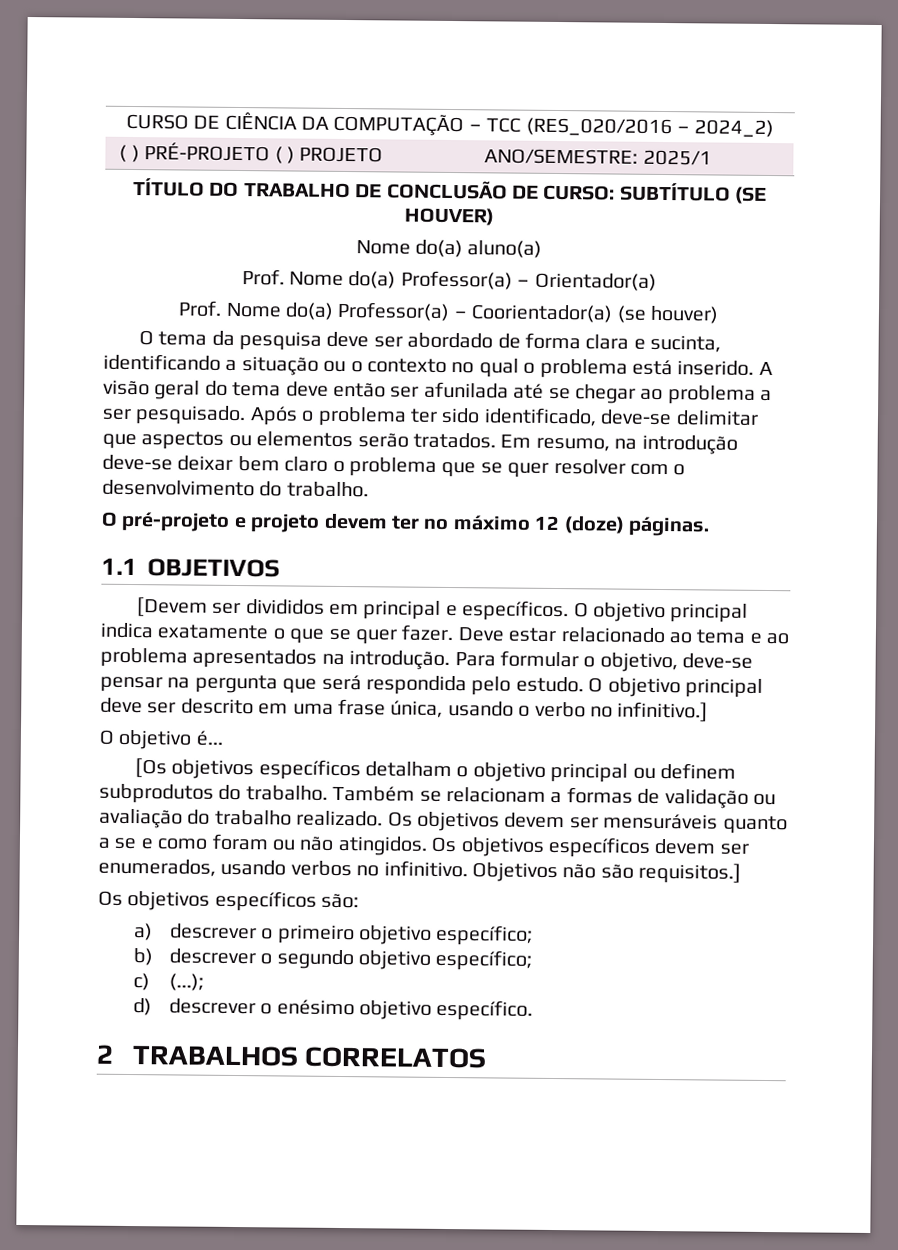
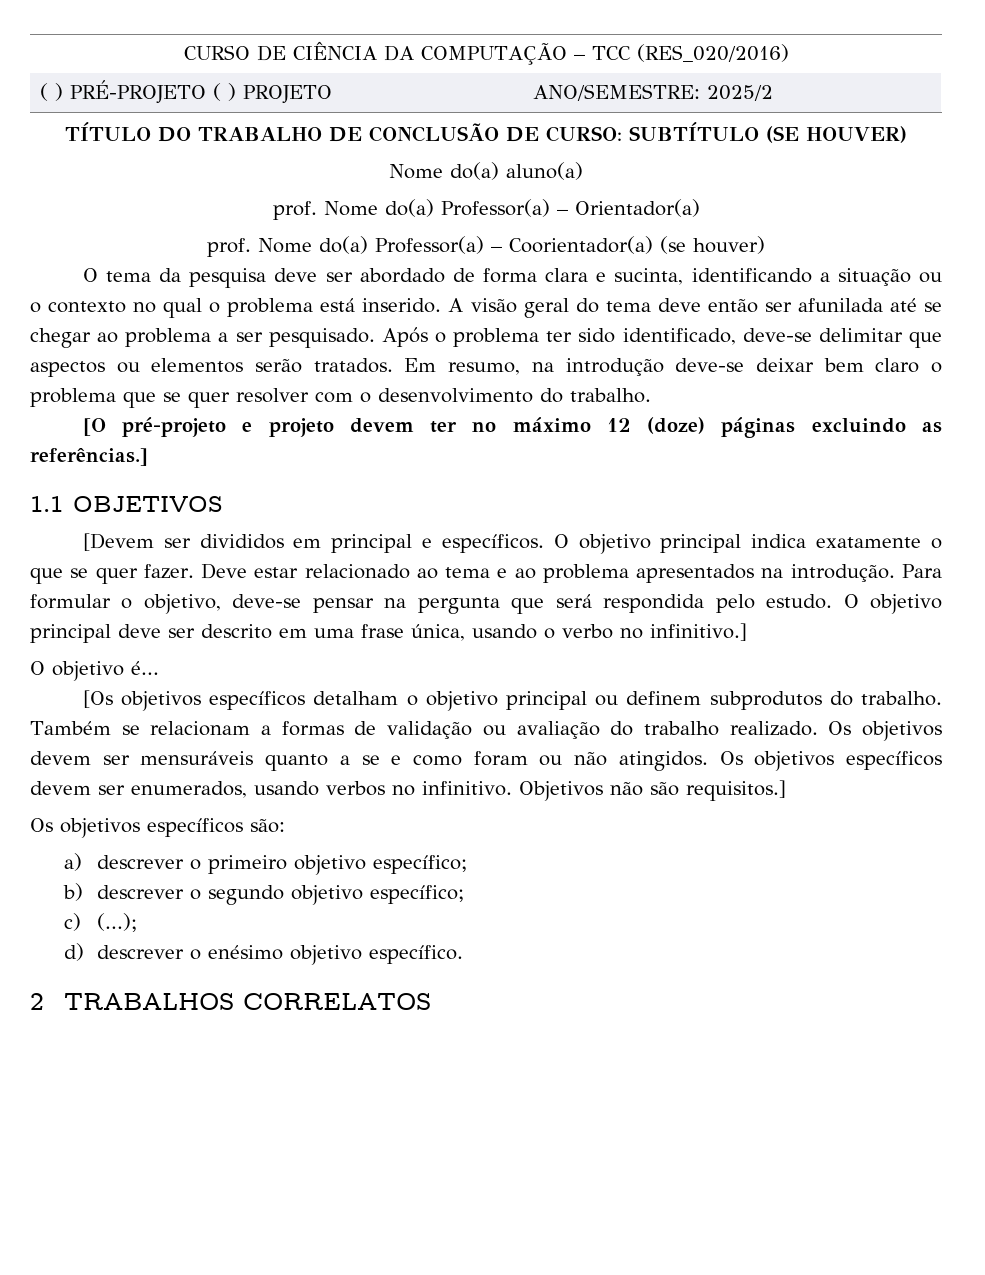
- CURSO DE CIÊNCIA DA COMPUTAÇÃO – TCC (RES_020/2016 – 2024_2)
+ CURSO DE CIÊNCIA DA COMPUTAÇÃO – TCC (RES_020/2016)
- ( ) PRÉ-PROJETO ( ) PROJETO | ANO/SEMESTRE: 2025/1
+ ( ) PRÉ-PROJETO ( ) PROJETO | ANO/SEMESTRE: 2025/2
- Prof. Nome do(a) Professor(a) – Orientador(a)
+ prof. Nome do(a) Professor(a) – Orientador(a)
- Prof. Nome do(a) Professor(a) – Coorientador(a) (se houver)
+ prof. Nome do(a) Professor(a) – Coorientador(a) (se houver)
- O pré-projeto e projeto devem ter no máximo 12 (doze) páginas.
+ [O pré-projeto e projeto devem ter no máximo 12 (doze) páginas excluindo as referências.]

